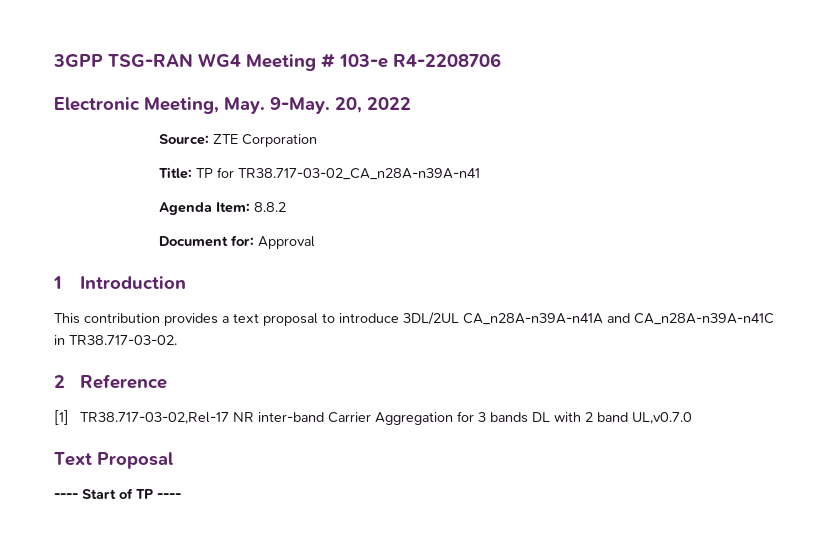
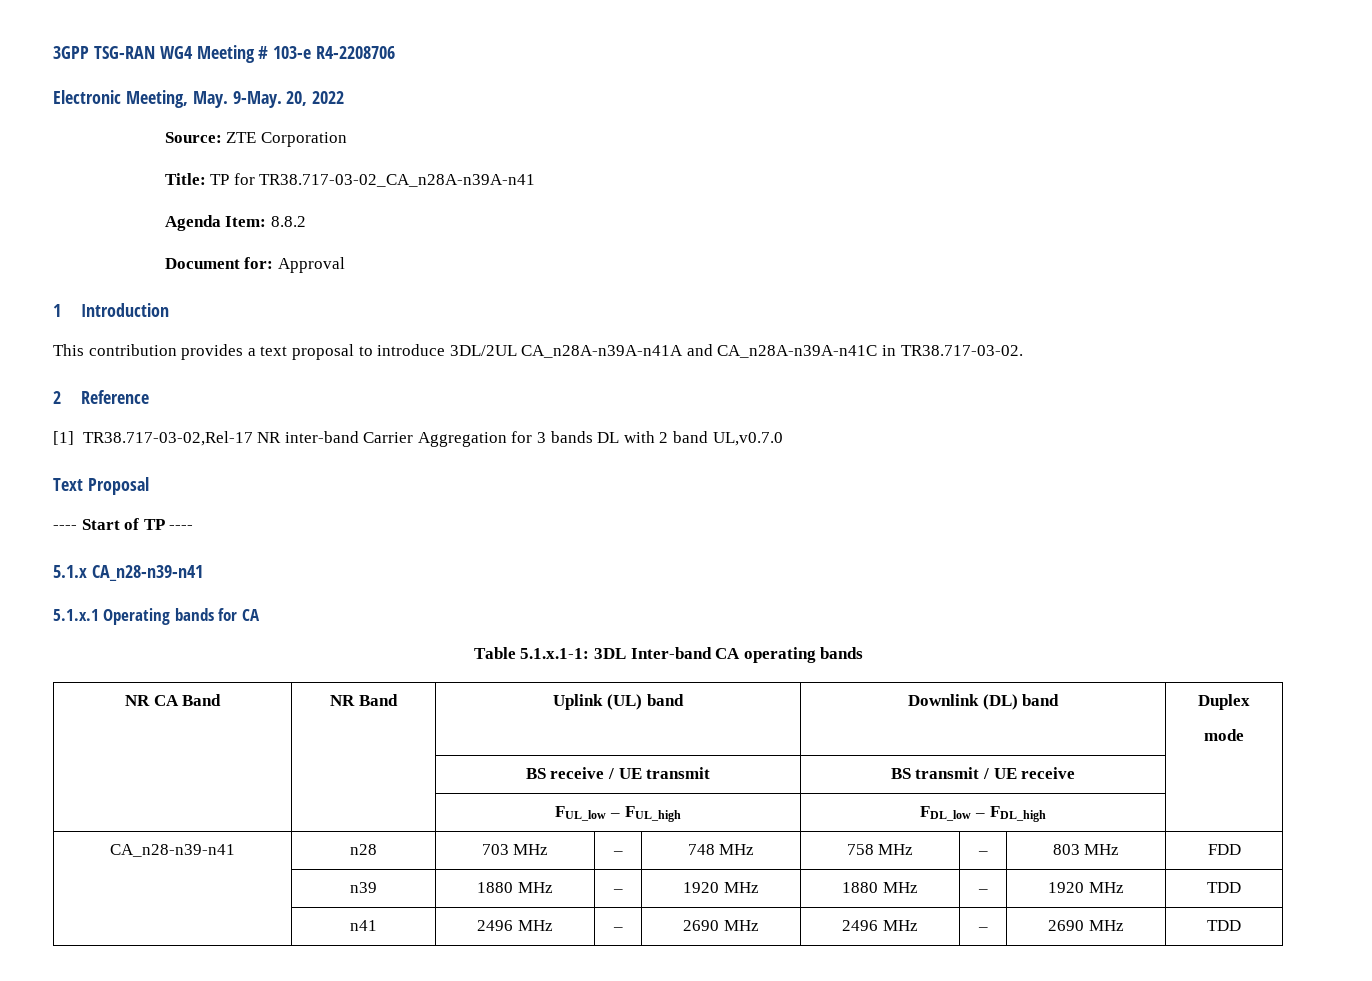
+ 5.1.x CA_n28-n39-n41
+ 5.1.x.1 Operating bands for CA
+ Table 5.1.x.1-1: 3DL Inter-band CA operating bands
+ NR CA Band | NR Band | Uplink (UL) band | Downlink (DL) band | Duplex
+ mode
+ | | BS receive / UE transmit | BS transmit / UE receive |
+ | | FUL_low – FUL_high | FDL_low – FDL_high |
+ CA_n28-n39-n41 | n28 | 703 MHz | – | 748 MHz | 758 MHz | – | 803 MHz | FDD
+ | n39 | 1880 MHz | – | 1920 MHz | 1880 MHz | – | 1920 MHz | TDD
+ | n41 | 2496 MHz | – | 2690 MHz | 2496 MHz | – | 2690 MHz | TDD

